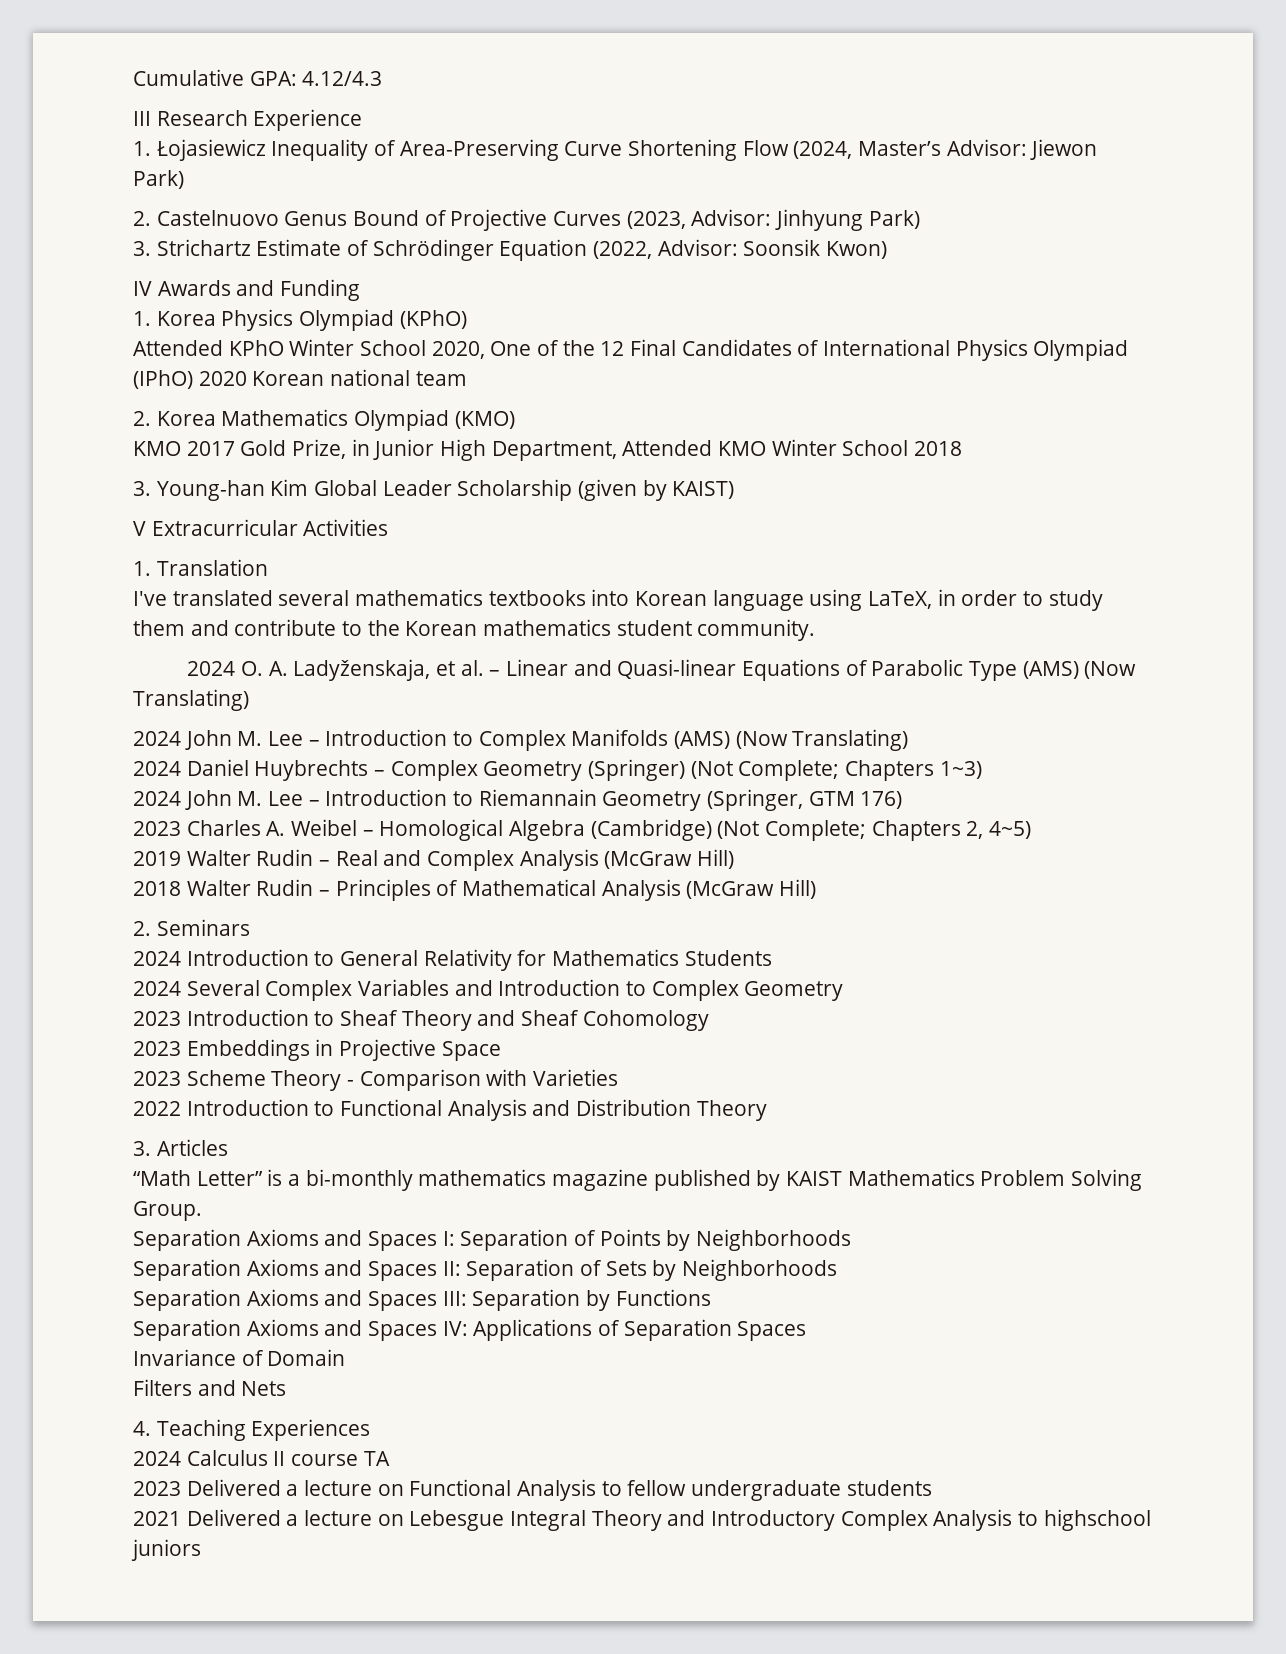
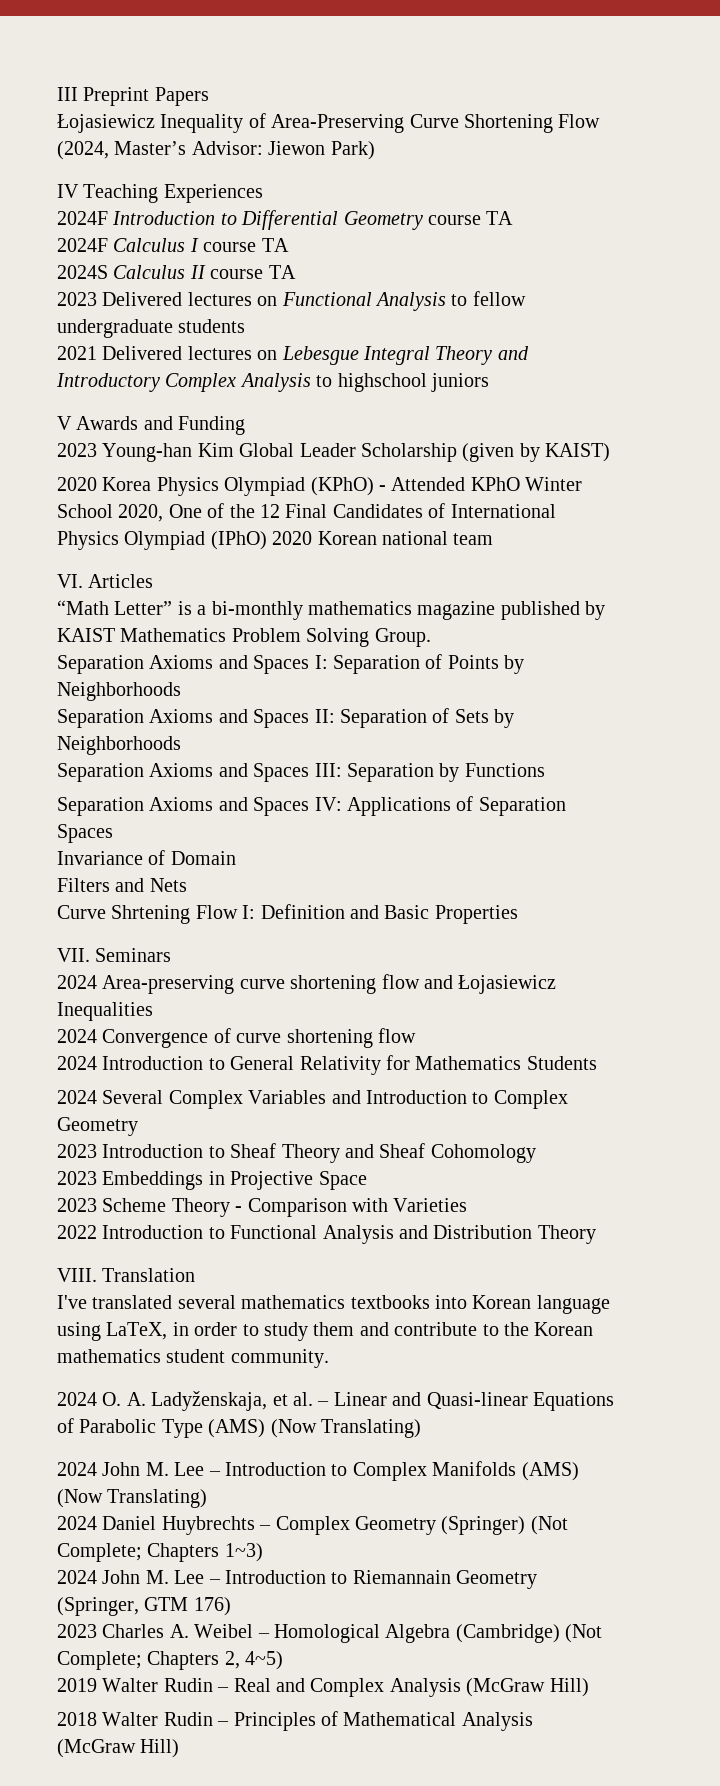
- Cumulative GPA: 4.12/4.3
- III Research Experience
- 1. Łojasiewicz Inequality of Area-Preserving Curve Shortening Flow (2024, Master’s Advisor: Jiewon Park)
+ III Preprint Papers
+ Łojasiewicz Inequality of Area-Preserving Curve Shortening Flow (2024, Master’s Advisor: Jiewon Park)
- 2. Castelnuovo Genus Bound of Projective Curves (2023, Advisor: Jinhyung Park)
- 3. Strichartz Estimate of Schrödinger Equation (2022, Advisor: Soonsik Kwon)
- IV Awards and Funding
- 1. Korea Physics Olympiad (KPhO)
- Attended KPhO Winter School 2020, One of the 12 Final Candidates of International Physics Olympiad (IPhO) 2020 Korean national team
+ IV Teaching Experiences
+ 2024F Introduction to Differential Geometry course TA
+ 2024F Calculus I course TA
+ 2024S Calculus II course TA
+ 2023 Delivered lectures on Functional Analysis to fellow undergraduate students
+ 2021 Delivered lectures on Lebesgue Integral Theory and Introductory Complex Analysis to highschool juniors
+ V Awards and Funding
+ 2023 Young-han Kim Global Leader Scholarship (given by KAIST)
+ 2020 Korea Physics Olympiad (KPhO) - Attended KPhO Winter School 2020, One of the 12 Final Candidates of International Physics Olympiad (IPhO) 2020 Korean national team
- 2. Korea Mathematics Olympiad (KMO)
- KMO 2017 Gold Prize, in Junior High Department, Attended KMO Winter School 2018
- 3. Young-han Kim Global Leader Scholarship (given by KAIST)
- V Extracurricular Activities
- 1. Translation
+ VI. Articles
+ “Math Letter” is a bi-monthly mathematics magazine published by KAIST Mathematics Problem Solving Group.
+ Separation Axioms and Spaces I: Separation of Points by Neighborhoods
+ Separation Axioms and Spaces II: Separation of Sets by Neighborhoods
+ Separation Axioms and Spaces III: Separation by Functions
+ Separation Axioms and Spaces IV: Applications of Separation Spaces
+ Invariance of Domain
+ Filters and Nets
+ Curve Shrtening Flow I: Definition and Basic Properties
+ VII. Seminars
+ 2024 Area-preserving curve shortening flow and Łojasiewicz Inequalities
+ 2024 Convergence of curve shortening flow
+ 2024 Introduction to General Relativity for Mathematics Students
+ 2024 Several Complex Variables and Introduction to Complex Geometry
+ 2023 Introduction to Sheaf Theory and Sheaf Cohomology
+ 2023 Embeddings in Projective Space
+ 2023 Scheme Theory - Comparison with Varieties
+ 2022 Introduction to Functional Analysis and Distribution Theory
+ VIII. Translation
- 2. Seminars
- 2024 Introduction to General Relativity for Mathematics Students
- 2024 Several Complex Variables and Introduction to Complex Geometry
- 2023 Introduction to Sheaf Theory and Sheaf Cohomology
- 2023 Embeddings in Projective Space
- 2023 Scheme Theory - Comparison with Varieties
- 2022 Introduction to Functional Analysis and Distribution Theory
- 3. Articles
- “Math Letter” is a bi-monthly mathematics magazine published by KAIST Mathematics Problem Solving Group.
- Separation Axioms and Spaces I: Separation of Points by Neighborhoods
- Separation Axioms and Spaces II: Separation of Sets by Neighborhoods
- Separation Axioms and Spaces III: Separation by Functions
- Separation Axioms and Spaces IV: Applications of Separation Spaces
- Invariance of Domain
- Filters and Nets
- 4. Teaching Experiences
- 2024 Calculus II course TA
- 2023 Delivered a lecture on Functional Analysis to fellow undergraduate students
- 2021 Delivered a lecture on Lebesgue Integral Theory and Introductory Complex Analysis to highschool juniors

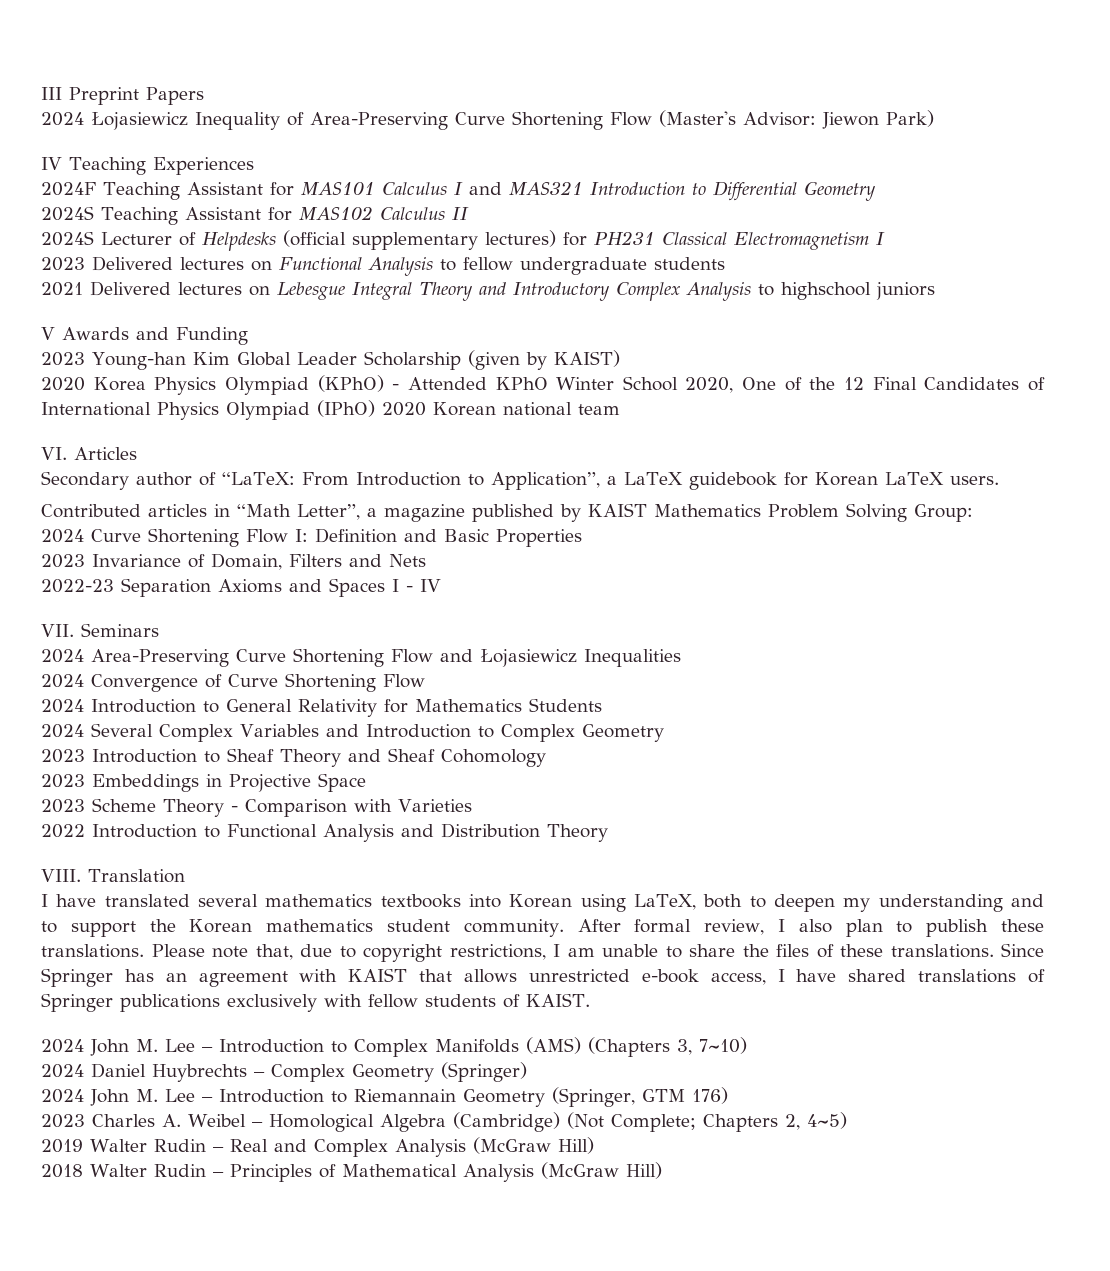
- Łojasiewicz Inequality of Area-Preserving Curve Shortening Flow (2024, Master’s Advisor: Jiewon Park)
+ 2024 Łojasiewicz Inequality of Area-Preserving Curve Shortening Flow (Master's Advisor: Jiewon Park)
- 2024F Introduction to Differential Geometry course TA
- 2024F Calculus I course TA
- 2024S Calculus II course TA
+ 2024F Teaching Assistant for MAS101 Calculus I and MAS321 Introduction to Differential Geometry
+ 2024S Teaching Assistant for MAS102 Calculus II
+ 2024S Lecturer of Helpdesks (official supplementary lectures) for PH231 Classical Electromagnetism I
- “Math Letter” is a bi-monthly mathematics magazine published by KAIST Mathematics Problem Solving Group.
- Separation Axioms and Spaces I: Separation of Points by Neighborhoods
- Separation Axioms and Spaces II: Separation of Sets by Neighborhoods
- Separation Axioms and Spaces III: Separation by Functions
- Separation Axioms and Spaces IV: Applications of Separation Spaces
- Invariance of Domain
- Filters and Nets
- Curve Shrtening Flow I: Definition and Basic Properties
+ Secondary author of “LaTeX: From Introduction to Application”, a LaTeX guidebook for Korean LaTeX users.
+ Contributed articles in “Math Letter”, a magazine published by KAIST Mathematics Problem Solving Group:
+ 2024 Curve Shortening Flow I: Definition and Basic Properties
+ 2023 Invariance of Domain, Filters and Nets
+ 2022-23 Separation Axioms and Spaces I - IV
- 2024 Area-preserving curve shortening flow and Łojasiewicz Inequalities
+ 2024 Area-Preserving Curve Shortening Flow and Łojasiewicz Inequalities
- 2024 Convergence of curve shortening flow
+ 2024 Convergence of Curve Shortening Flow
- I've translated several mathematics textbooks into Korean language using LaTeX, in order to study them and contribute to the Korean mathematics student community.
- 2024 O. A. Ladyženskaja, et al. – Linear and Quasi-linear Equations of Parabolic Type (AMS) (Now Translating)
+ I have translated several mathematics textbooks into Korean using LaTeX, both to deepen my understanding and to support the Korean mathematics student community. After formal review, I also plan to publish these translations. Please note that, due to copyright restrictions, I am unable to share the files of these translations. Since Springer has an agreement with KAIST that allows unrestricted e-book access, I have shared translations of Springer publications exclusively with fellow students of KAIST.
- 2024 John M. Lee – Introduction to Complex Manifolds (AMS) (Now Translating)
+ 2024 John M. Lee – Introduction to Complex Manifolds (AMS) (Chapters 3, 7~10)
- 2024 Daniel Huybrechts – Complex Geometry (Springer) (Not Complete; Chapters 1~3)
+ 2024 Daniel Huybrechts – Complex Geometry (Springer)

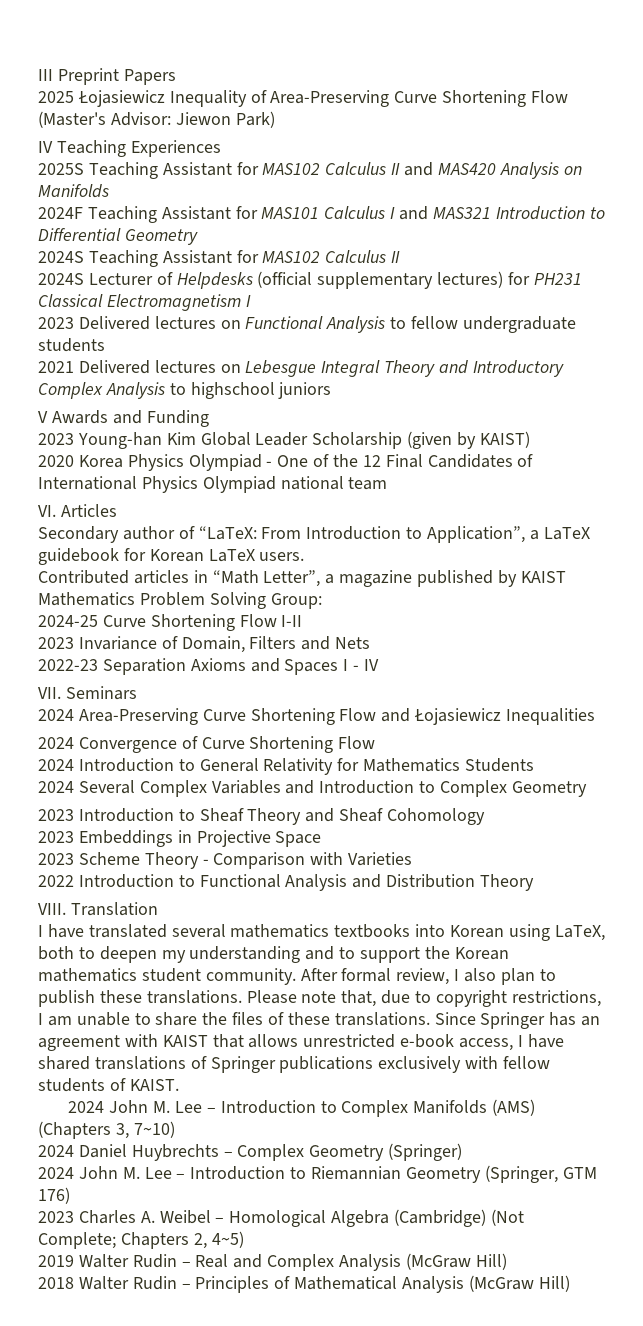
- 2024 Łojasiewicz Inequality of Area-Preserving Curve Shortening Flow (Master's Advisor: Jiewon Park)
+ 2025 Łojasiewicz Inequality of Area-Preserving Curve Shortening Flow (Master's Advisor: Jiewon Park)
+ 2025S Teaching Assistant for MAS102 Calculus II and MAS420 Analysis on Manifolds
- 2020 Korea Physics Olympiad (KPhO) - Attended KPhO Winter School 2020, One of the 12 Final Candidates of International Physics Olympiad (IPhO) 2020 Korean national team
+ 2020 Korea Physics Olympiad - One of the 12 Final Candidates of International Physics Olympiad national team
- 2024 Curve Shortening Flow I: Definition and Basic Properties
+ 2024-25 Curve Shortening Flow I-II
- 2024 John M. Lee – Introduction to Riemannain Geometry (Springer, GTM 176)
+ 2024 John M. Lee – Introduction to Riemannian Geometry (Springer, GTM 176)

